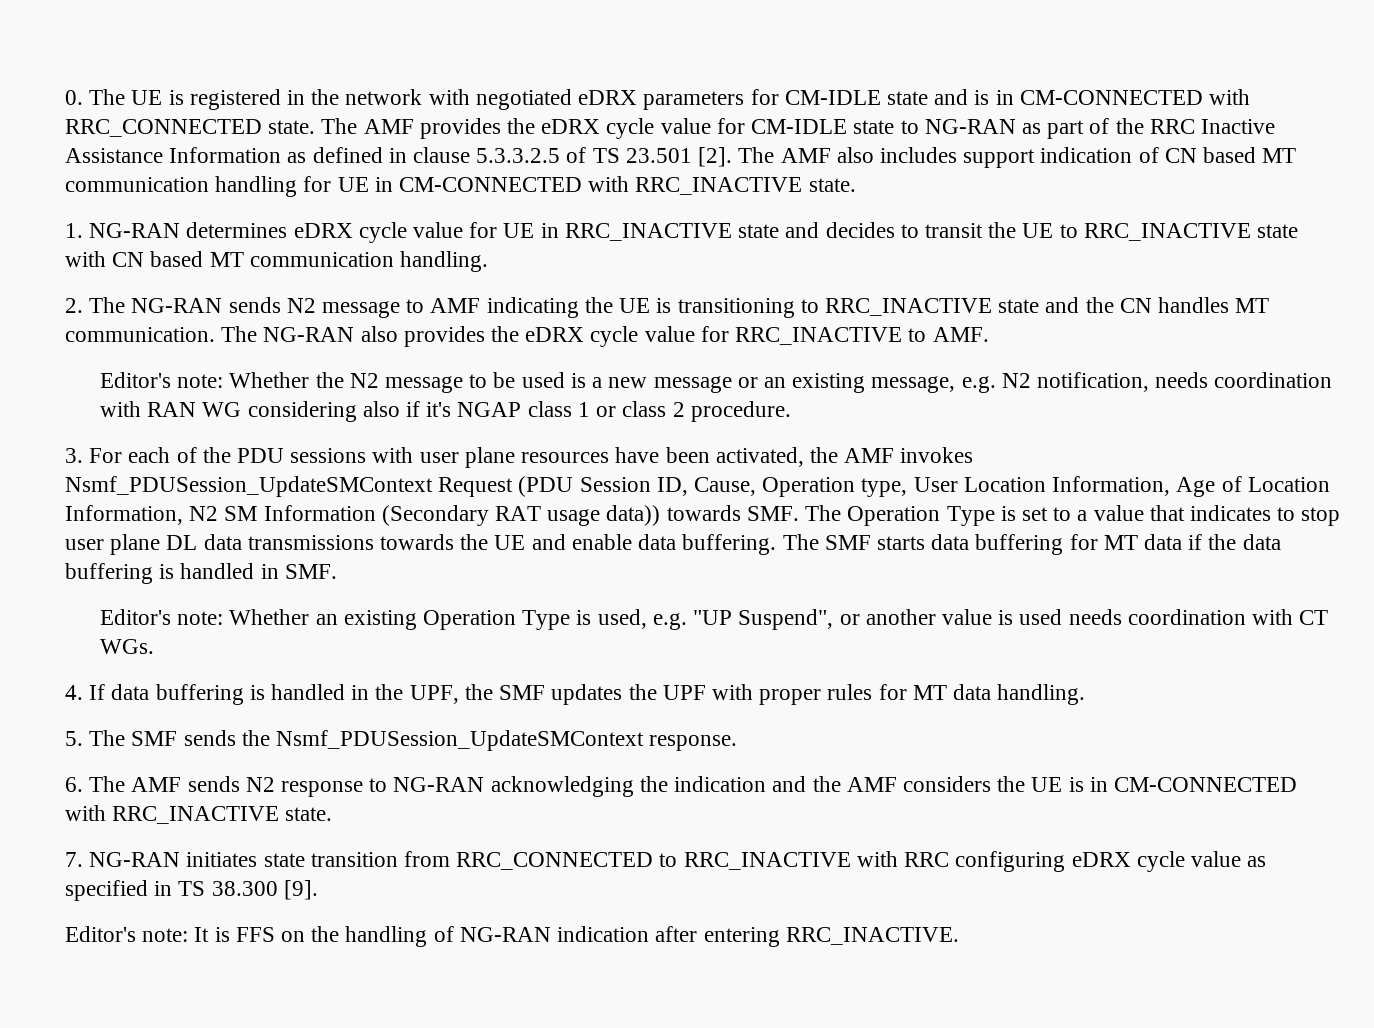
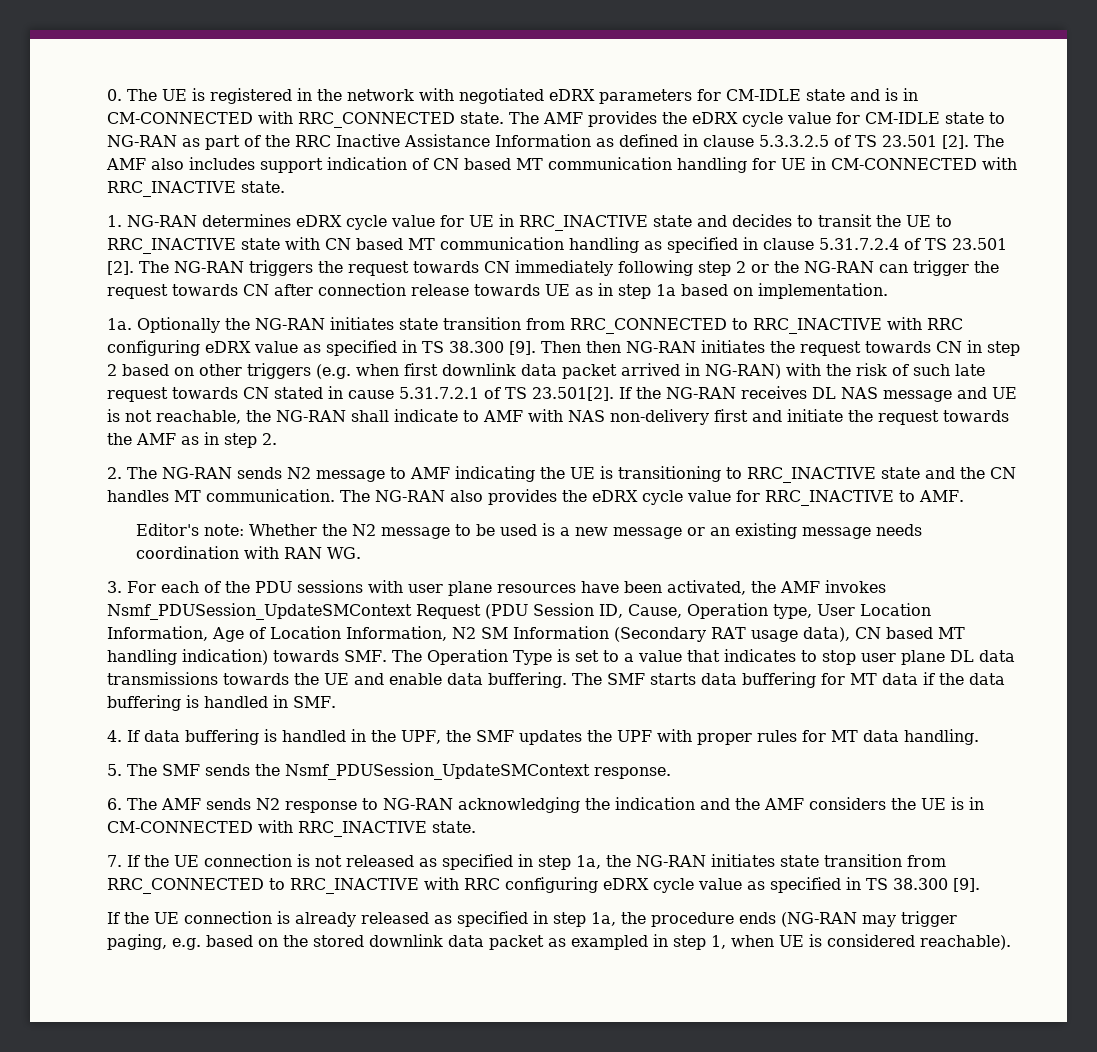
- 1. NG-RAN determines eDRX cycle value for UE in RRC_INACTIVE state and decides to transit the UE to RRC_INACTIVE state with CN based MT communication handling.
+ 1. NG-RAN determines eDRX cycle value for UE in RRC_INACTIVE state and decides to transit the UE to RRC_INACTIVE state with CN based MT communication handling as specified in clause 5.31.7.2.4 of TS 23.501 [2]. The NG-RAN triggers the request towards CN immediately following step 2 or the NG-RAN can trigger the request towards CN after connection release towards UE as in step 1a based on implementation.
+ 1a. Optionally the NG-RAN initiates state transition from RRC_CONNECTED to RRC_INACTIVE with RRC configuring eDRX value as specified in TS 38.300 [9]. Then then NG-RAN initiates the request towards CN in step 2 based on other triggers (e.g. when first downlink data packet arrived in NG-RAN) with the risk of such late request towards CN stated in cause 5.31.7.2.1 of TS 23.501[2]. If the NG-RAN receives DL NAS message and UE is not reachable, the NG-RAN shall indicate to AMF with NAS non-delivery first and initiate the request towards the AMF as in step 2.
- Editor's note: Whether the N2 message to be used is a new message or an existing message, e.g. N2 notification, needs coordination with RAN WG considering also if it's NGAP class 1 or class 2 procedure.
+ Editor's note: Whether the N2 message to be used is a new message or an existing message needs coordination with RAN WG.
- 3. For each of the PDU sessions with user plane resources have been activated, the AMF invokes Nsmf_PDUSession_UpdateSMContext Request (PDU Session ID, Cause, Operation type, User Location Information, Age of Location Information, N2 SM Information (Secondary RAT usage data)) towards SMF. The Operation Type is set to a value that indicates to stop user plane DL data transmissions towards the UE and enable data buffering.
+ 3. For each of the PDU sessions with user plane resources have been activated, the AMF invokes Nsmf_PDUSession_UpdateSMContext Request (PDU Session ID, Cause, Operation type, User Location Information, Age of Location Information, N2 SM Information (Secondary RAT usage data), CN based MT handling indication) towards SMF. The Operation Type is set to a value that indicates to stop user plane DL data transmissions towards the UE and enable data buffering.
- Editor's note: Whether an existing Operation Type is used, e.g. "UP Suspend", or another value is used needs coordination with CT WGs.
- 7. NG-RAN initiates state transition from RRC_CONNECTED to RRC_INACTIVE with RRC configuring eDRX cycle value as specified in TS 38.300 [9].
+ 7. If the UE connection is not released as specified in step 1a, the NG-RAN initiates state transition from RRC_CONNECTED to RRC_INACTIVE with RRC configuring eDRX cycle value as specified in TS 38.300 [9].
- Editor's note: It is FFS on the handling of NG-RAN indication after entering RRC_INACTIVE.
+ If the UE connection is already released as specified in step 1a, the procedure ends (NG-RAN may trigger paging, e.g. based on the stored downlink data packet as exampled in step 1, when UE is considered reachable).

